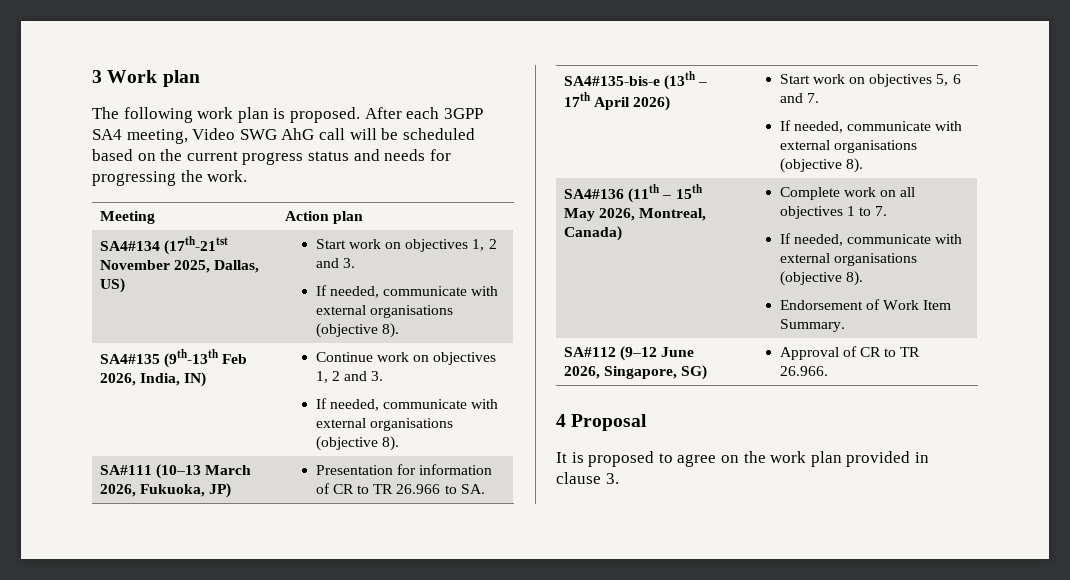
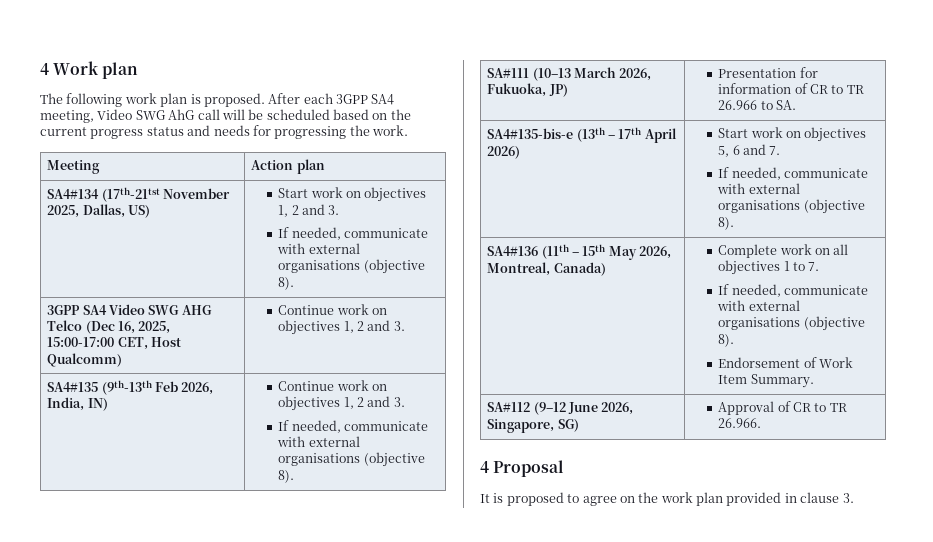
- 3 Work plan
+ 4 Work plan
+ 3GPP SA4 Video SWG AHG Telco (Dec 16, 2025, 15:00-17:00 CET, Host Qualcomm) | Continue work on objectives 1, 2 and 3.

